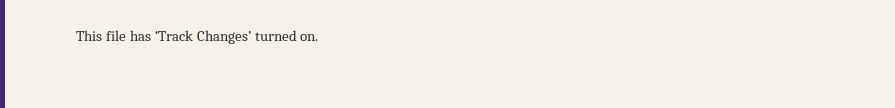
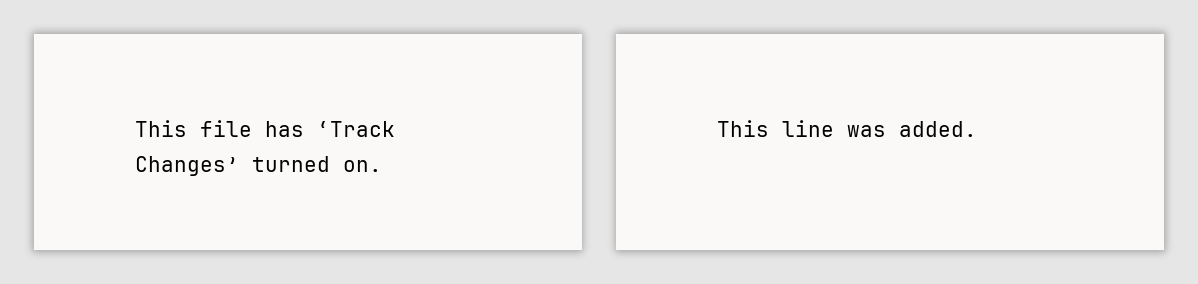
+ This line was added.

